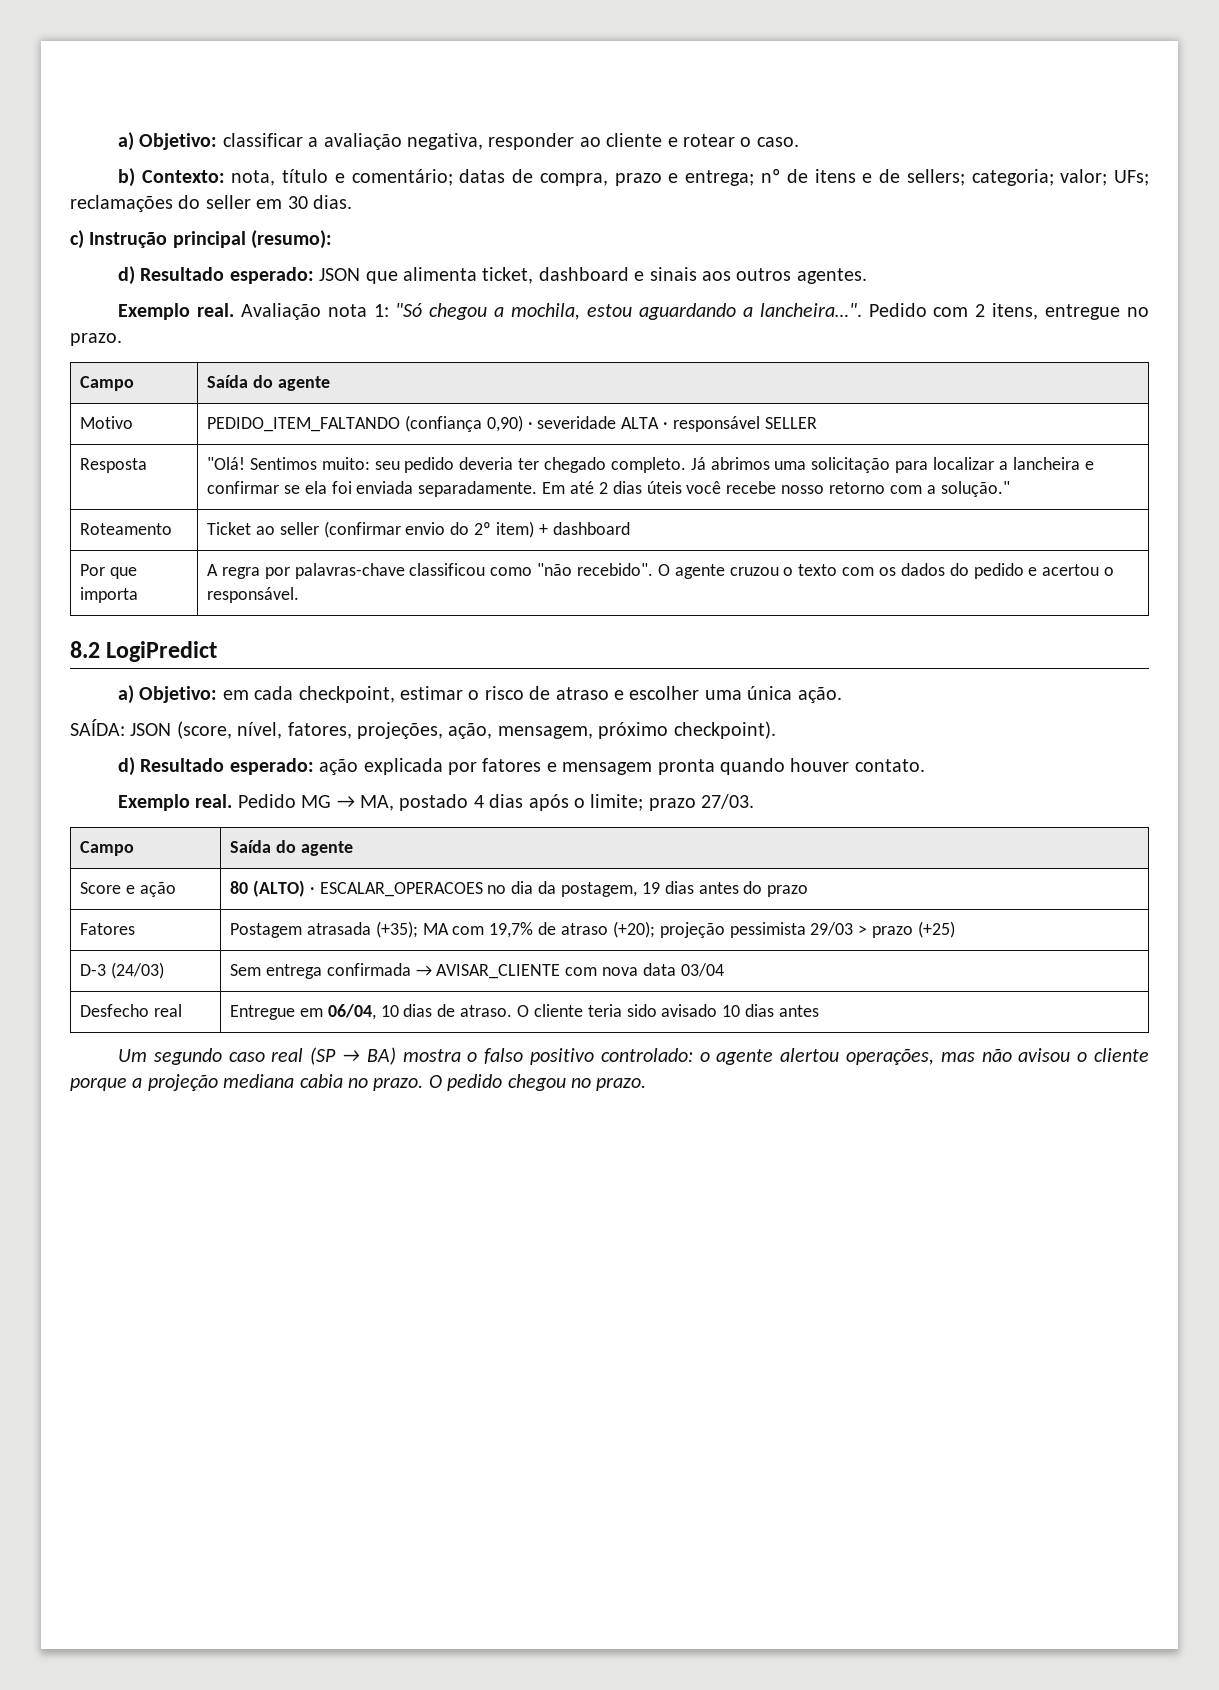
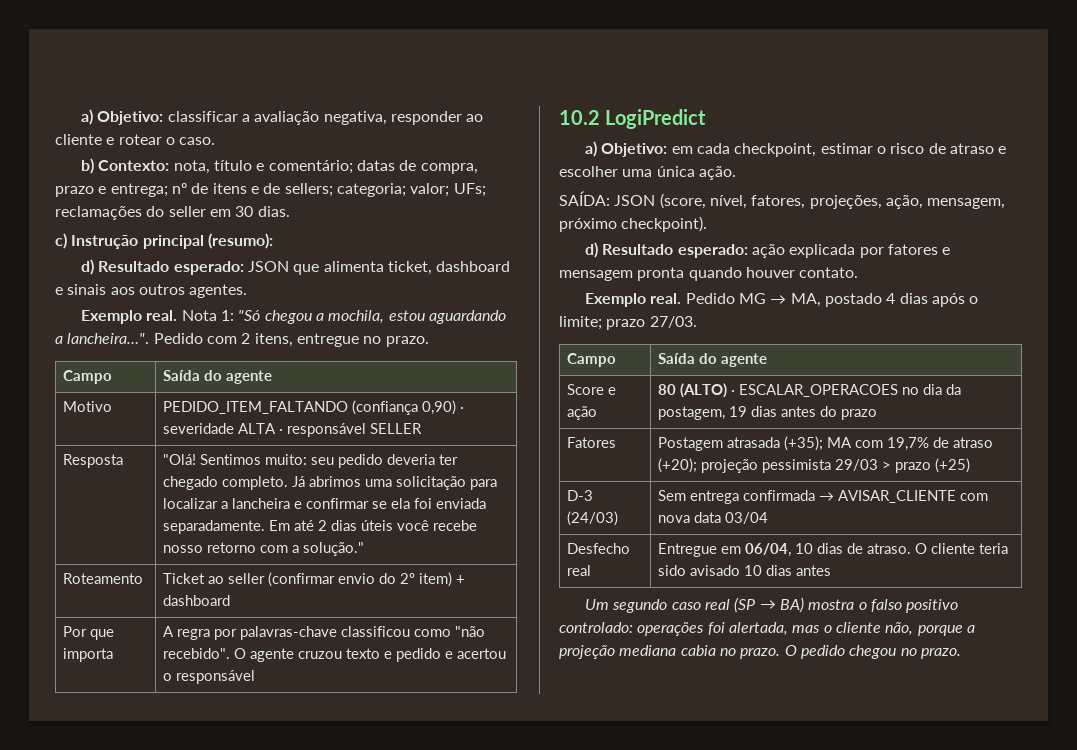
- Avaliação nota 1: "Só chegou a mochila, estou aguardando a lancheira…".
+ Nota 1: "Só chegou a mochila, estou aguardando a lancheira…".
- Por que importa | A regra por palavras-chave classificou como "não recebido". O agente cruzou o texto com os dados do pedido e acertou o responsável.
- 8.2 LogiPredict
+ Por que importa | A regra por palavras-chave classificou como "não recebido". O agente cruzou texto e pedido e acertou o responsável
+ 10.2 LogiPredict
- Um segundo caso real (SP → BA) mostra o falso positivo controlado: o agente alertou operações, mas não avisou o cliente porque a projeção mediana cabia no prazo.
+ Um segundo caso real (SP → BA) mostra o falso positivo controlado: operações foi alertada, mas o cliente não, porque a projeção mediana cabia no prazo.

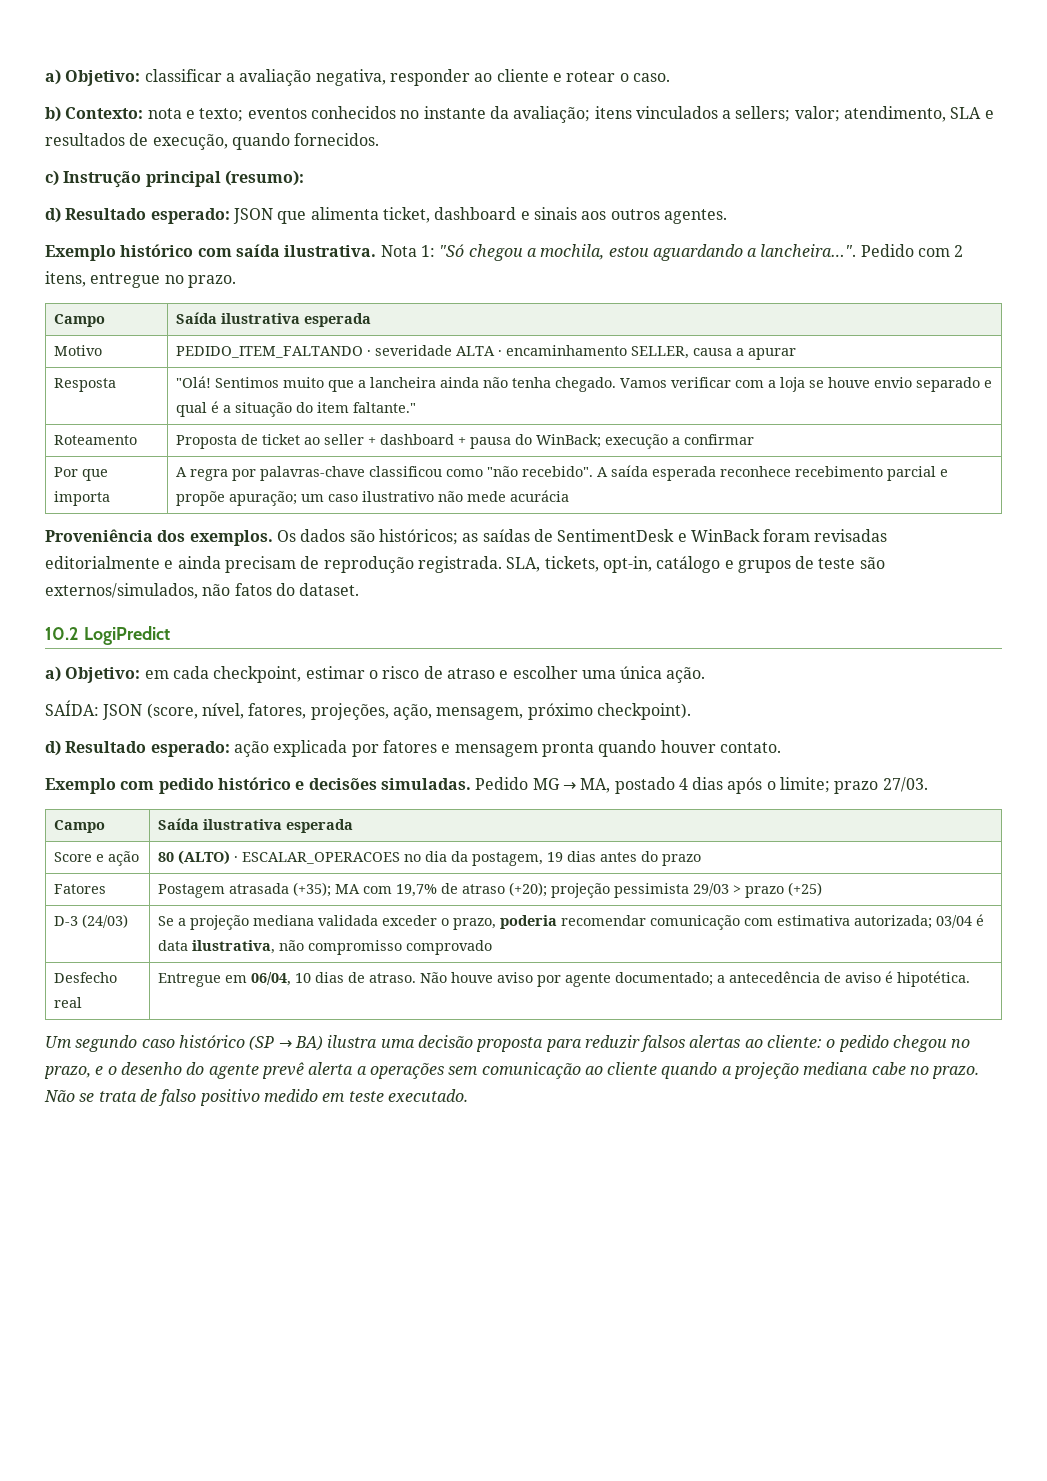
- b) Contexto: nota, título e comentário; datas de compra, prazo e entrega; nº de itens e de sellers; categoria; valor; UFs; reclamações do seller em 30 dias.
+ b) Contexto: nota e texto; eventos conhecidos no instante da avaliação; itens vinculados a sellers; valor; atendimento, SLA e resultados de execução, quando fornecidos.
  d) Resultado esperado: JSON que alimenta ticket, dashboard e sinais aos outros agentes.
- Exemplo real.
+ Exemplo histórico com saída ilustrativa.
  Pedido com 2 itens, entregue no prazo.
- Campo | Saída do agente
+ Campo | Saída ilustrativa esperada
- Motivo | PEDIDO_ITEM_FALTANDO (confiança 0,90) · severidade ALTA · responsável SELLER
- Resposta | "Olá! Sentimos muito: seu pedido deveria ter chegado completo. Já abrimos uma solicitação para localizar a lancheira e confirmar se ela foi enviada separadamente. Em até 2 dias úteis você recebe nosso retorno com a solução."
- Roteamento | Ticket ao seller (confirmar envio do 2º item) + dashboard
+ Motivo | PEDIDO_ITEM_FALTANDO · severidade ALTA · encaminhamento SELLER, causa a apurar
+ Resposta | "Olá! Sentimos muito que a lancheira ainda não tenha chegado. Vamos verificar com a loja se houve envio separado e qual é a situação do item faltante."
+ Roteamento | Proposta de ticket ao seller + dashboard + pausa do WinBack; execução a confirmar
- Por que importa | A regra por palavras-chave classificou como "não recebido". O agente cruzou texto e pedido e acertou o responsável
+ Por que importa | A regra por palavras-chave classificou como "não recebido". A saída esperada reconhece recebimento parcial e propõe apuração; um caso ilustrativo não mede acurácia
+ Proveniência dos exemplos. Os dados são históricos; as saídas de SentimentDesk e WinBack foram revisadas editorialmente e ainda precisam de reprodução registrada. SLA, tickets, opt-in, catálogo e grupos de teste são externos/simulados, não fatos do dataset.
  d) Resultado esperado: ação explicada por fatores e mensagem pronta quando houver contato.
- Exemplo real.
+ Exemplo com pedido histórico e decisões simuladas.
  Pedido MG → MA, postado 4 dias após o limite; prazo 27/03.
- Campo | Saída do agente
+ Campo | Saída ilustrativa esperada
- D-3 (24/03) | Sem entrega confirmada → AVISAR_CLIENTE com nova data 03/04
+ D-3 (24/03) | Se a projeção mediana validada exceder o prazo, poderia recomendar comunicação com estimativa autorizada; 03/04 é data ilustrativa, não compromisso comprovado
- Desfecho real | Entregue em 06/04, 10 dias de atraso. O cliente teria sido avisado 10 dias antes
+ Desfecho real | Entregue em 06/04, 10 dias de atraso. Não houve aviso por agente documentado; a antecedência de aviso é hipotética.
- Um segundo caso real (SP → BA) mostra o falso positivo controlado: operações foi alertada, mas o cliente não, porque a projeção mediana cabia no prazo. O pedido chegou no prazo.
+ Um segundo caso histórico (SP → BA) ilustra uma decisão proposta para reduzir falsos alertas ao cliente: o pedido chegou no prazo, e o desenho do agente prevê alerta a operações sem comunicação ao cliente quando a projeção mediana cabe no prazo. Não se trata de falso positivo medido em teste executado.

